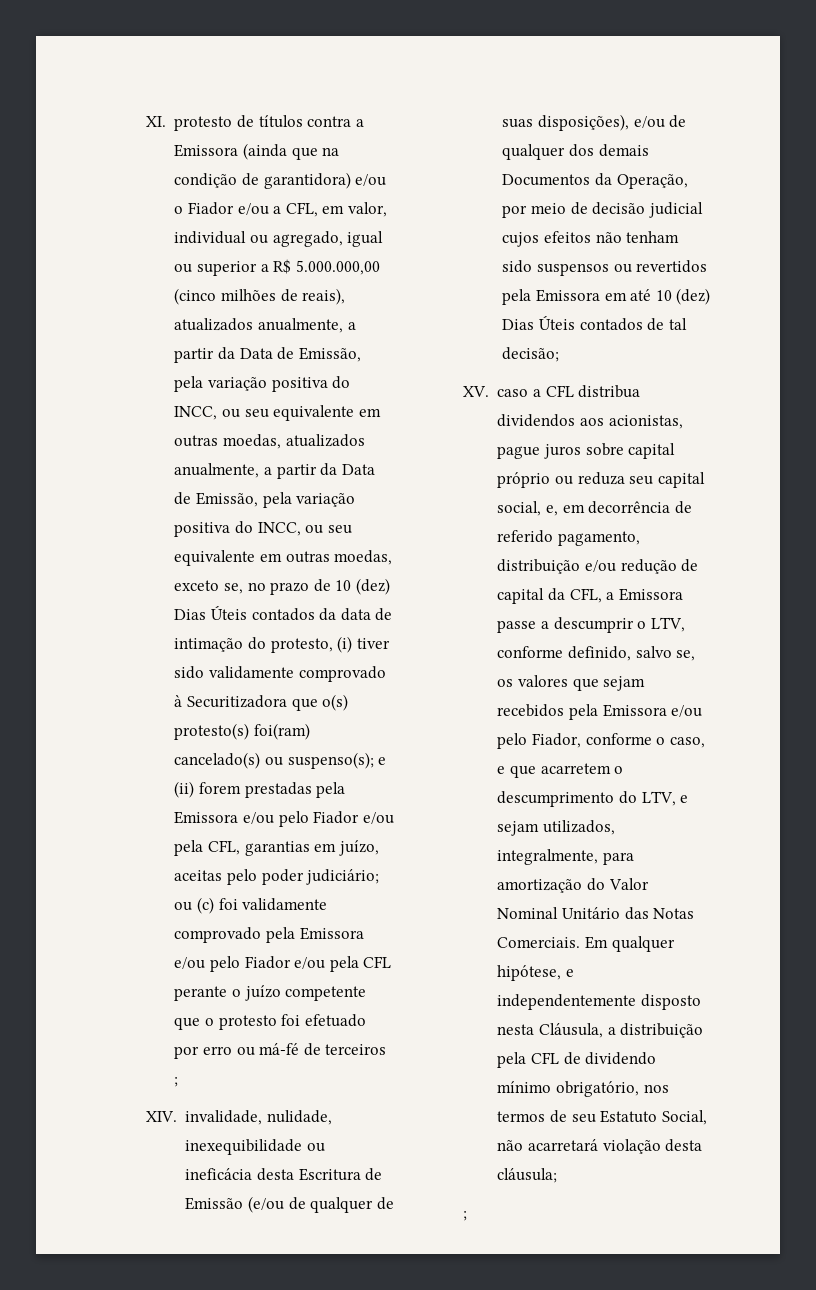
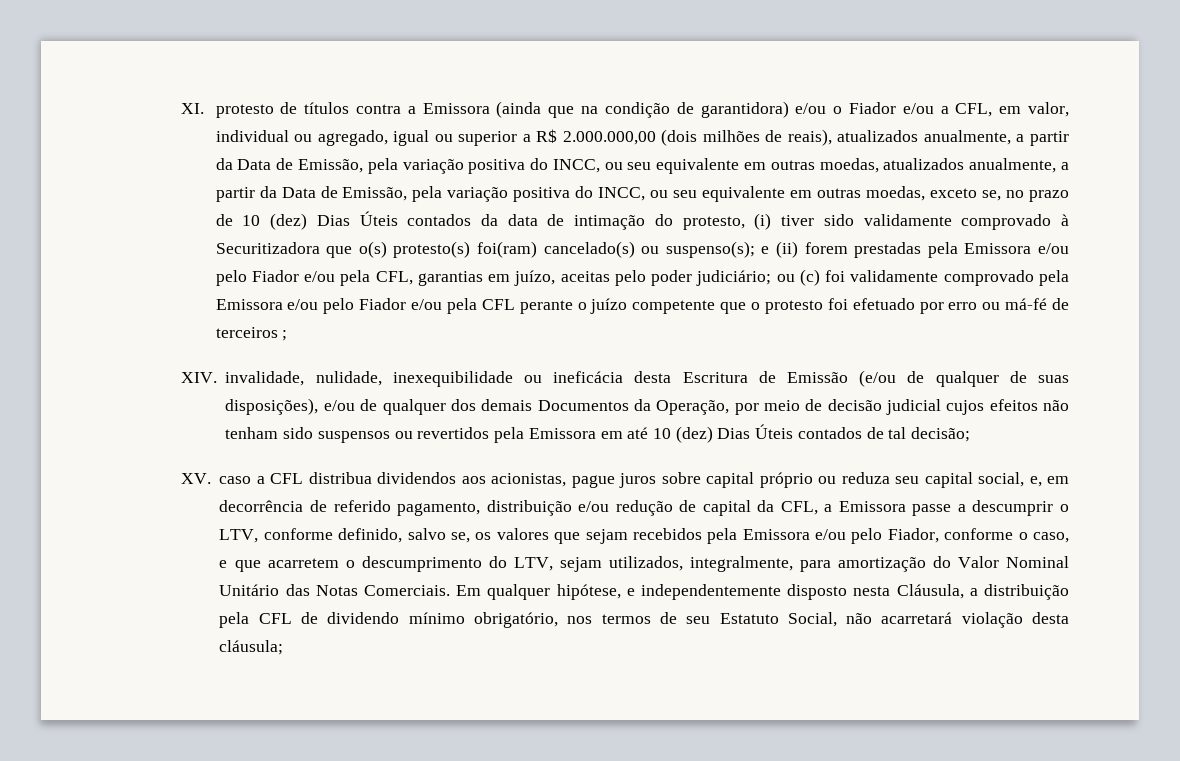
- XI. protesto de títulos contra a Emissora (ainda que na condição de garantidora) e/ou o Fiador e/ou a CFL, em valor, individual ou agregado, igual ou superior a R$ 5.000.000,00 (cinco milhões de reais), atualizados anualmente, a partir da Data de Emissão, pela variação positiva do INCC, ou seu equivalente em outras moedas, atualizados anualmente, a partir da Data de Emissão, pela variação positiva do INCC, ou seu equivalente em outras moedas, exceto se, no prazo de 10 (dez) Dias Úteis contados da data de intimação do protesto, (i) tiver sido validamente comprovado à Securitizadora que o(s) protesto(s) foi(ram) cancelado(s) ou suspenso(s);
+ XI. protesto de títulos contra a Emissora (ainda que na condição de garantidora) e/ou o Fiador e/ou a CFL, em valor, individual ou agregado, igual ou superior a R$ 2.000.000,00 (dois milhões de reais), atualizados anualmente, a partir da Data de Emissão, pela variação positiva do INCC, ou seu equivalente em outras moedas, atualizados anualmente, a partir da Data de Emissão, pela variação positiva do INCC, ou seu equivalente em outras moedas, exceto se, no prazo de 10 (dez) Dias Úteis contados da data de intimação do protesto, (i) tiver sido validamente comprovado à Securitizadora que o(s) protesto(s) foi(ram) cancelado(s) ou suspenso(s);
- XV. caso a CFL distribua dividendos aos acionistas, pague juros sobre capital próprio ou reduza seu capital social, e, em decorrência de referido pagamento, distribuição e/ou redução de capital da CFL, a Emissora passe a descumprir o LTV, conforme definido, salvo se, os valores que sejam recebidos pela Emissora e/ou pelo Fiador, conforme o caso, e que acarretem o descumprimento do LTV, e sejam utilizados, integralmente, para amortização do Valor Nominal Unitário das Notas Comerciais.
+ XV. caso a CFL distribua dividendos aos acionistas, pague juros sobre capital próprio ou reduza seu capital social, e, em decorrência de referido pagamento, distribuição e/ou redução de capital da CFL, a Emissora passe a descumprir o LTV, conforme definido, salvo se, os valores que sejam recebidos pela Emissora e/ou pelo Fiador, conforme o caso, e que acarretem o descumprimento do LTV, sejam utilizados, integralmente, para amortização do Valor Nominal Unitário das Notas Comerciais.
  Em qualquer hipótese, e independentemente disposto nesta Cláusula, a distribuição pela CFL de dividendo mínimo obrigatório, nos termos de seu Estatuto Social, não acarretará violação desta cláusula;
- ;

